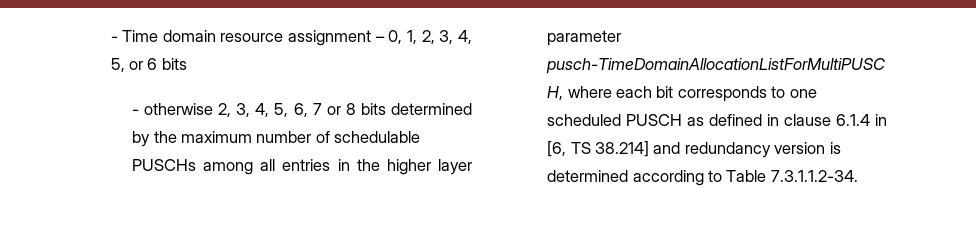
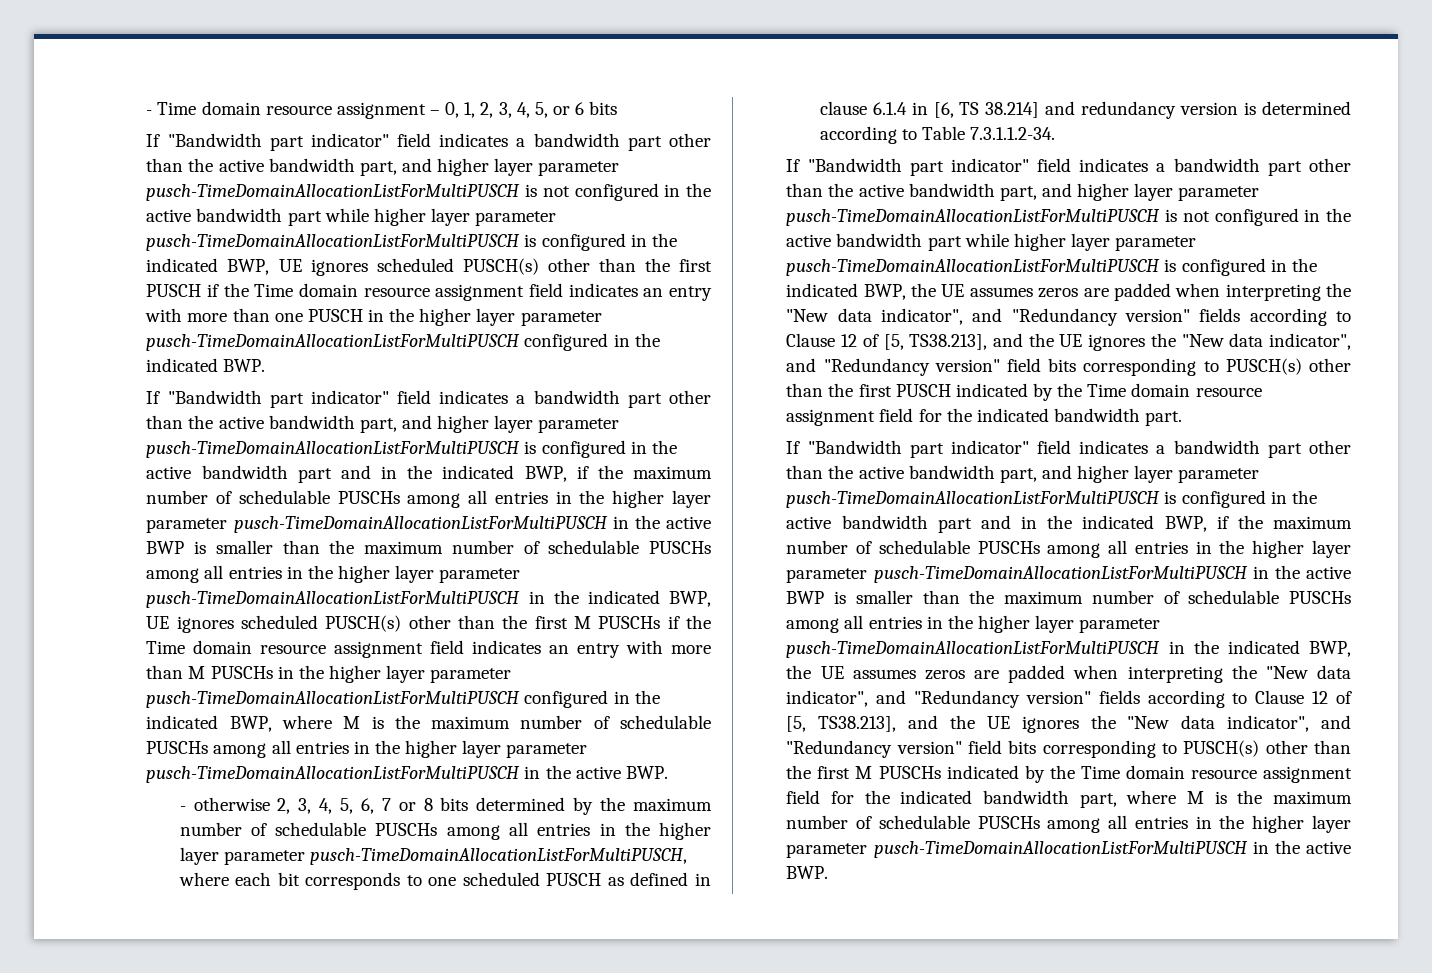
+ If "Bandwidth part indicator" field indicates a bandwidth part other than the active bandwidth part, and higher layer parameter pusch-TimeDomainAllocationListForMultiPUSCH is not configured in the active bandwidth part while higher layer parameter pusch-TimeDomainAllocationListForMultiPUSCH is configured in the indicated BWP, UE ignores scheduled PUSCH(s) other than the first PUSCH if the Time domain resource assignment field indicates an entry with more than one PUSCH in the higher layer parameter pusch-TimeDomainAllocationListForMultiPUSCH configured in the indicated BWP.
+ If "Bandwidth part indicator" field indicates a bandwidth part other than the active bandwidth part, and higher layer parameter pusch-TimeDomainAllocationListForMultiPUSCH is configured in the active bandwidth part and in the indicated BWP, if the maximum number of schedulable PUSCHs among all entries in the higher layer parameter pusch-TimeDomainAllocationListForMultiPUSCH in the active BWP is smaller than the maximum number of schedulable PUSCHs among all entries in the higher layer parameter pusch-TimeDomainAllocationListForMultiPUSCH in the indicated BWP, UE ignores scheduled PUSCH(s) other than the first M PUSCHs if the Time domain resource assignment field indicates an entry with more than M PUSCHs in the higher layer parameter pusch-TimeDomainAllocationListForMultiPUSCH configured in the indicated BWP, where M is the maximum number of schedulable PUSCHs among all entries in the higher layer parameter pusch-TimeDomainAllocationListForMultiPUSCH in the active BWP.
+ If "Bandwidth part indicator" field indicates a bandwidth part other than the active bandwidth part, and higher layer parameter pusch-TimeDomainAllocationListForMultiPUSCH is not configured in the active bandwidth part while higher layer parameter pusch-TimeDomainAllocationListForMultiPUSCH is configured in the indicated BWP, the UE assumes zeros are padded when interpreting the "New data indicator", and "Redundancy version" fields according to Clause 12 of [5, TS38.213], and the UE ignores the "New data indicator", and "Redundancy version" field bits corresponding to PUSCH(s) other than the first PUSCH indicated by the Time domain resource assignment field for the indicated bandwidth part.
+ If "Bandwidth part indicator" field indicates a bandwidth part other than the active bandwidth part, and higher layer parameter pusch-TimeDomainAllocationListForMultiPUSCH is configured in the active bandwidth part and in the indicated BWP, if the maximum number of schedulable PUSCHs among all entries in the higher layer parameter pusch-TimeDomainAllocationListForMultiPUSCH in the active BWP is smaller than the maximum number of schedulable PUSCHs among all entries in the higher layer parameter pusch-TimeDomainAllocationListForMultiPUSCH in the indicated BWP, the UE assumes zeros are padded when interpreting the "New data indicator", and "Redundancy version" fields according to Clause 12 of [5, TS38.213], and the UE ignores the "New data indicator", and "Redundancy version" field bits corresponding to PUSCH(s) other than the first M PUSCHs indicated by the Time domain resource assignment field for the indicated bandwidth part, where M is the maximum number of schedulable PUSCHs among all entries in the higher layer parameter pusch-TimeDomainAllocationListForMultiPUSCH in the active BWP.

